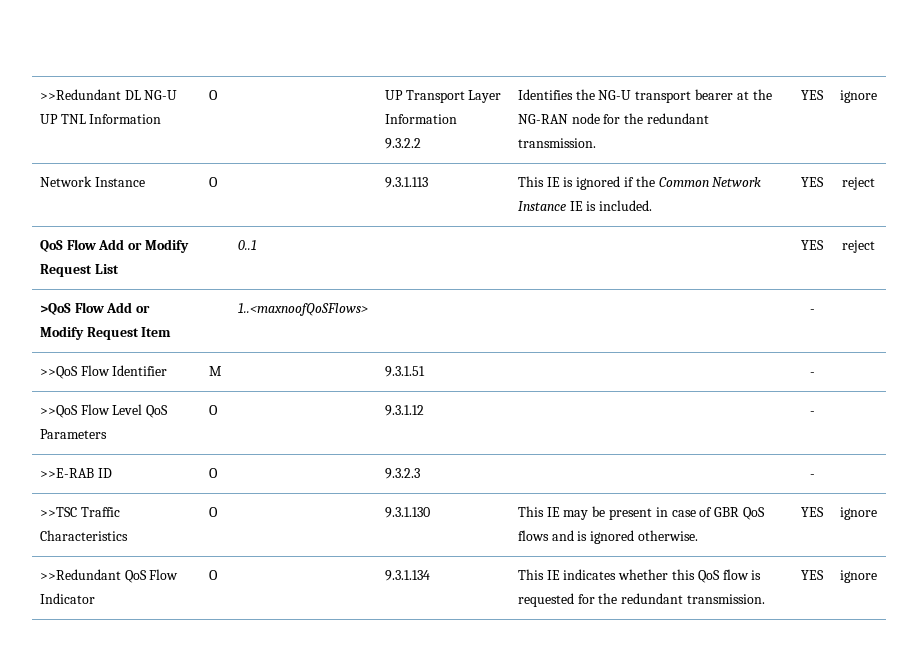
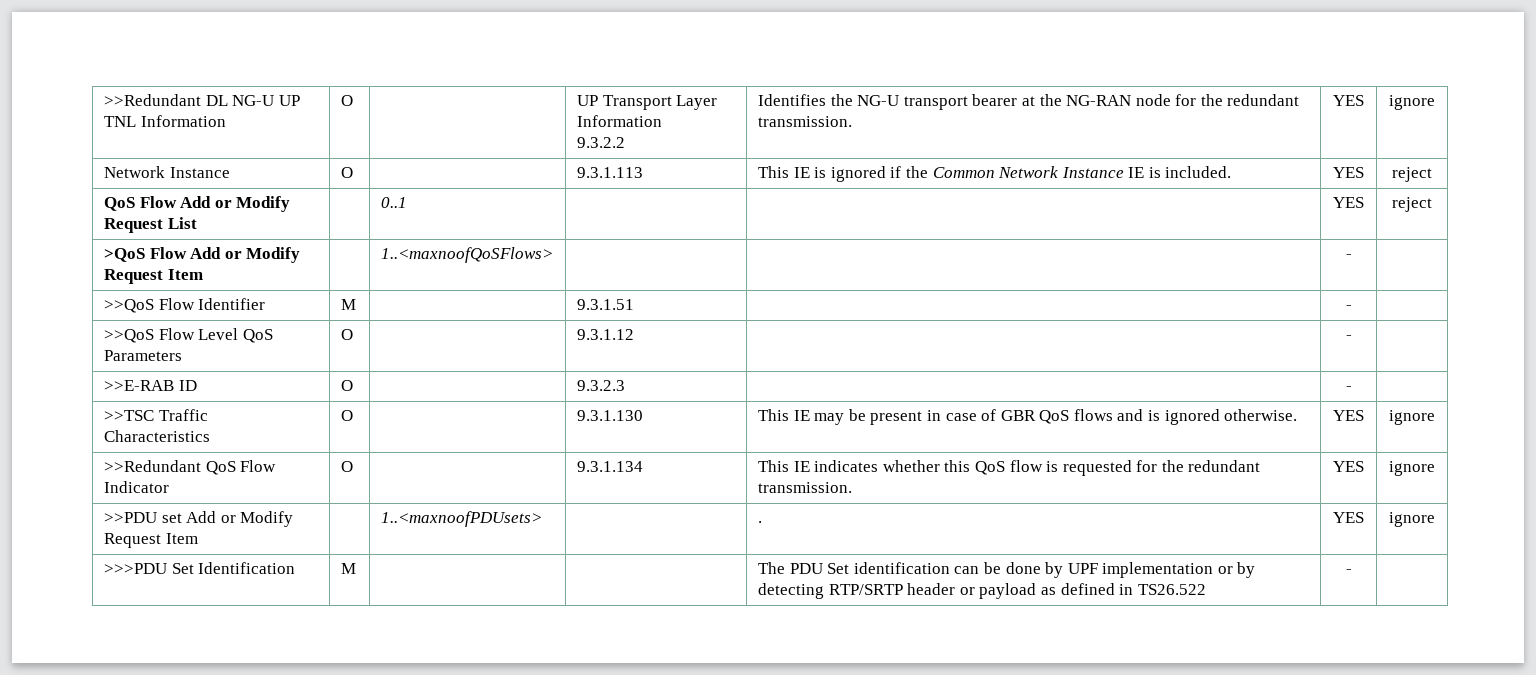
+ >>PDU set Add or Modify Request Item | | 1..<maxnoofPDUsets> | | . | YES | ignore
+ >>>PDU Set Identification | M | | | The PDU Set identification can be done by UPF implementation or by detecting RTP/SRTP header or payload as defined in TS26.522 | - |

